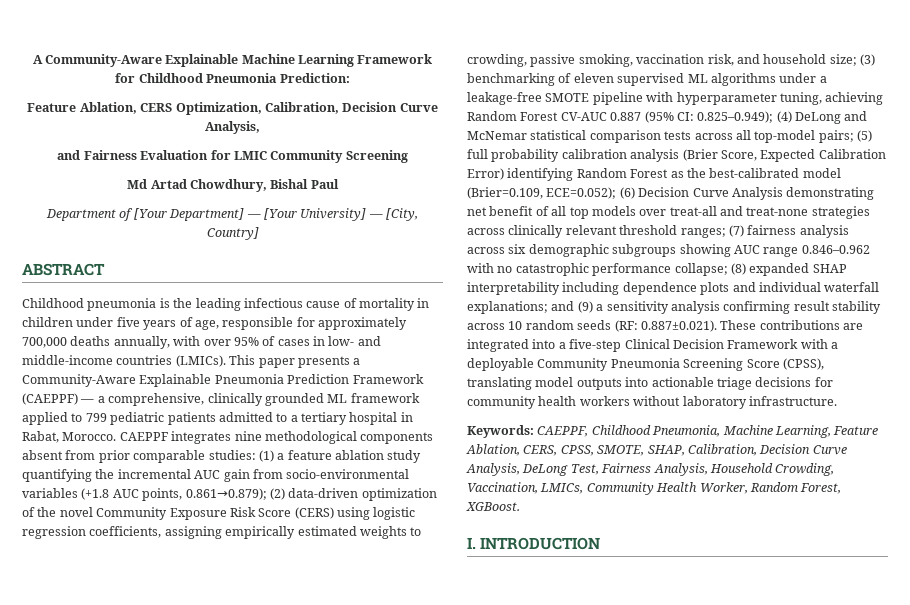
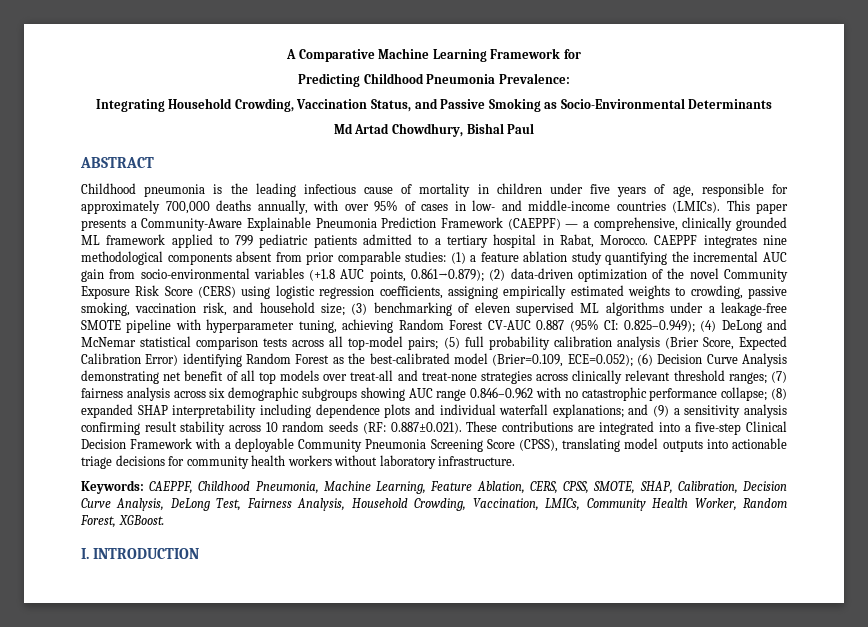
- A Community-Aware Explainable Machine Learning Framework for Childhood Pneumonia Prediction:
- Feature Ablation, CERS Optimization, Calibration, Decision Curve Analysis,
- and Fairness Evaluation for LMIC Community Screening
+ A Comparative Machine Learning Framework for
+ Predicting Childhood Pneumonia Prevalence:
+ Integrating Household Crowding, Vaccination Status, and Passive Smoking as Socio-Environmental Determinants
- Department of [Your Department] — [Your University] — [City, Country]

